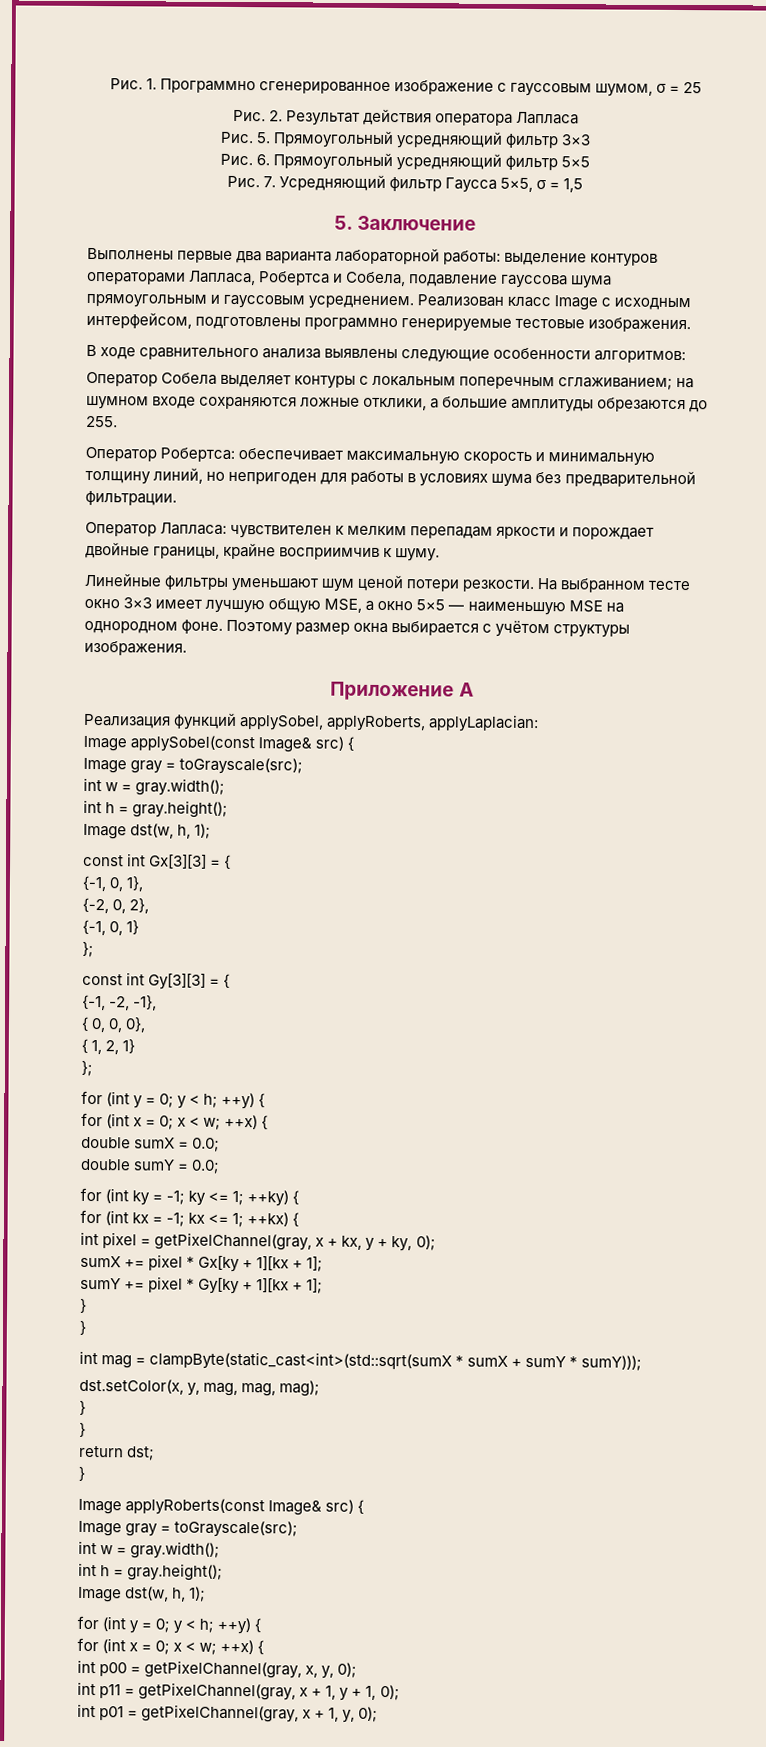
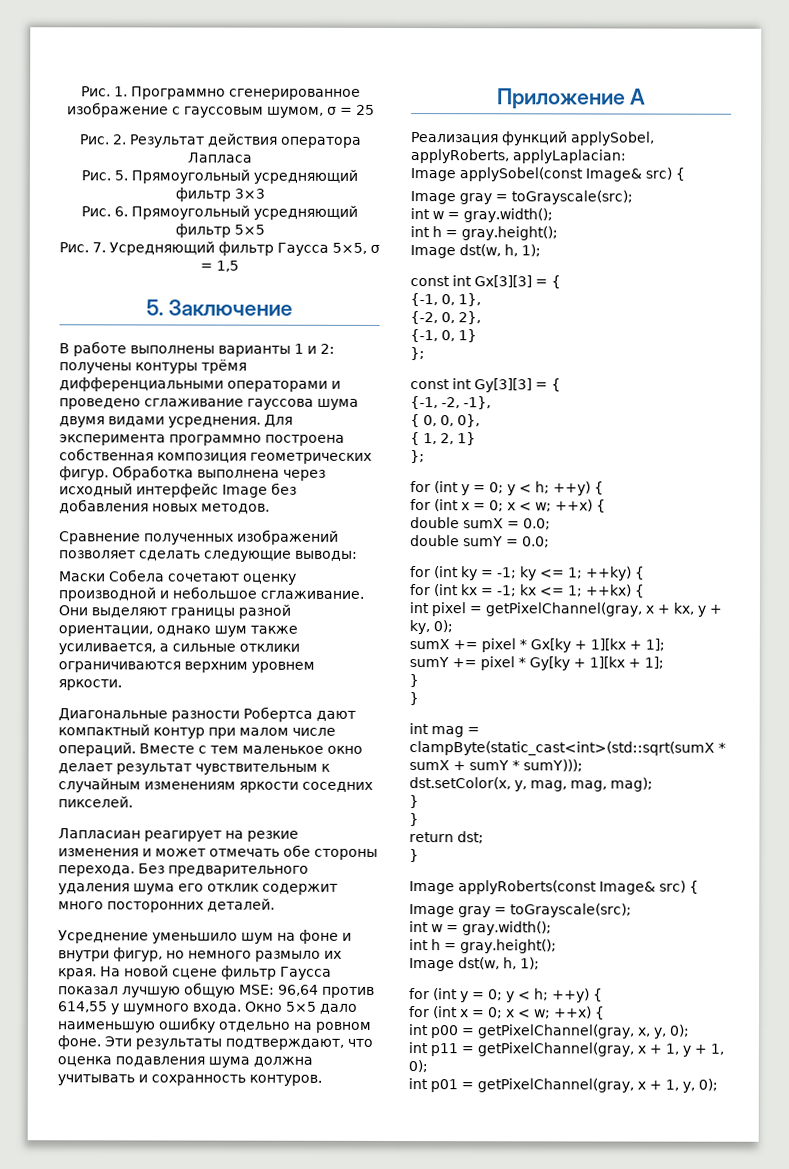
- Выполнены первые два варианта лабораторной работы: выделение контуров операторами Лапласа, Робертса и Собела, подавление гауссова шума прямоугольным и гауссовым усреднением. Реализован класс Image с исходным интерфейсом, подготовлены программно генерируемые тестовые изображения.
- В ходе сравнительного анализа выявлены следующие особенности алгоритмов:
- Оператор Собела выделяет контуры с локальным поперечным сглаживанием; на шумном входе сохраняются ложные отклики, а большие амплитуды обрезаются до 255.
- Оператор Робертса: обеспечивает максимальную скорость и минимальную толщину линий, но непригоден для работы в условиях шума без предварительной фильтрации.
- Оператор Лапласа: чувствителен к мелким перепадам яркости и порождает двойные границы, крайне восприимчив к шуму.
- Линейные фильтры уменьшают шум ценой потери резкости. На выбранном тесте окно 3×3 имеет лучшую общую MSE, а окно 5×5 — наименьшую MSE на однородном фоне. Поэтому размер окна выбирается с учётом структуры изображения.
+ В работе выполнены варианты 1 и 2: получены контуры трёмя дифференциальными операторами и проведено сглаживание гауссова шума двумя видами усреднения. Для эксперимента программно построена собственная композиция геометрических фигур. Обработка выполнена через исходный интерфейс Image без добавления новых методов.
+ Сравнение полученных изображений позволяет сделать следующие выводы:
+ Маски Собела сочетают оценку производной и небольшое сглаживание. Они выделяют границы разной ориентации, однако шум также усиливается, а сильные отклики ограничиваются верхним уровнем яркости.
+ Диагональные разности Робертса дают компактный контур при малом числе операций. Вместе с тем маленькое окно делает результат чувствительным к случайным изменениям яркости соседних пикселей.
+ Лапласиан реагирует на резкие изменения и может отмечать обе стороны перехода. Без предварительного удаления шума его отклик содержит много посторонних деталей.
+ Усреднение уменьшило шум на фоне и внутри фигур, но немного размыло их края. На новой сцене фильтр Гаусса показал лучшую общую MSE: 96,64 против 614,55 у шумного входа. Окно 5×5 дало наименьшую ошибку отдельно на ровном фоне. Эти результаты подтверждают, что оценка подавления шума должна учитывать и сохранность контуров.

